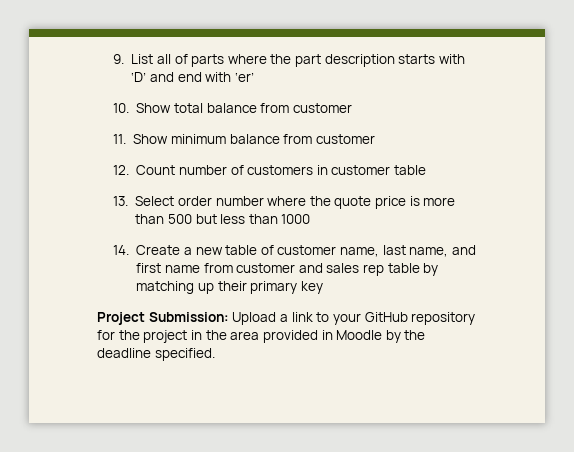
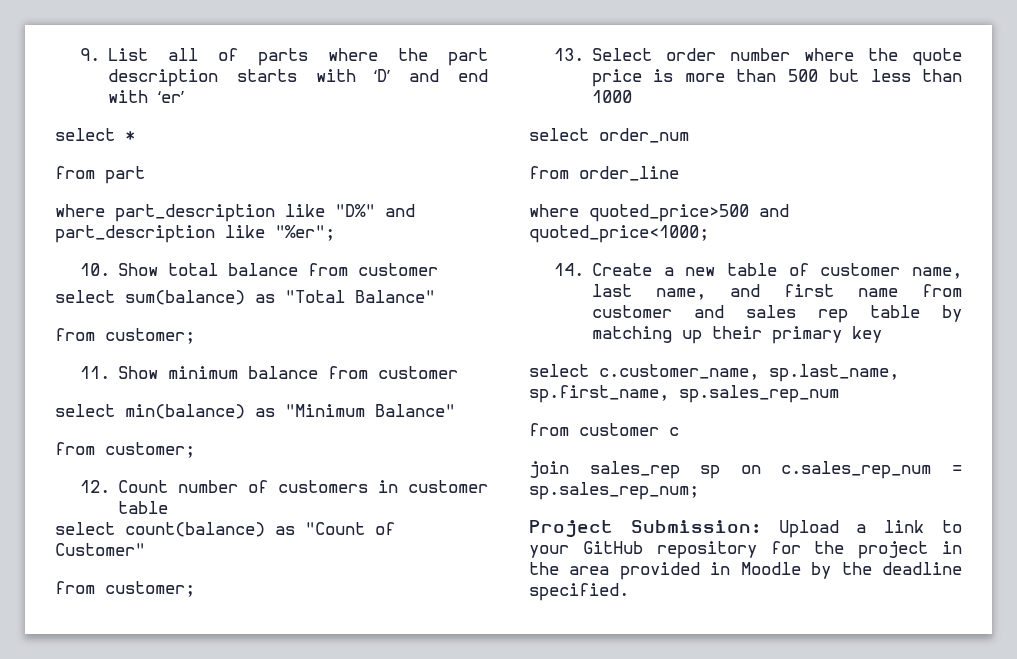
+ select *
+ from part
+ where part_description like "D%" and part_description like "%er";
+ select sum(balance) as "Total Balance"
+ from customer;
+ select min(balance) as "Minimum Balance"
+ from customer;
+ select count(balance) as "Count of Customer"
+ from customer;
+ select order_num
+ from order_line
+ where quoted_price>500 and quoted_price<1000;
+ select c.customer_name, sp.last_name, sp.first_name, sp.sales_rep_num
+ from customer c
+ join sales_rep sp on c.sales_rep_num = sp.sales_rep_num;

